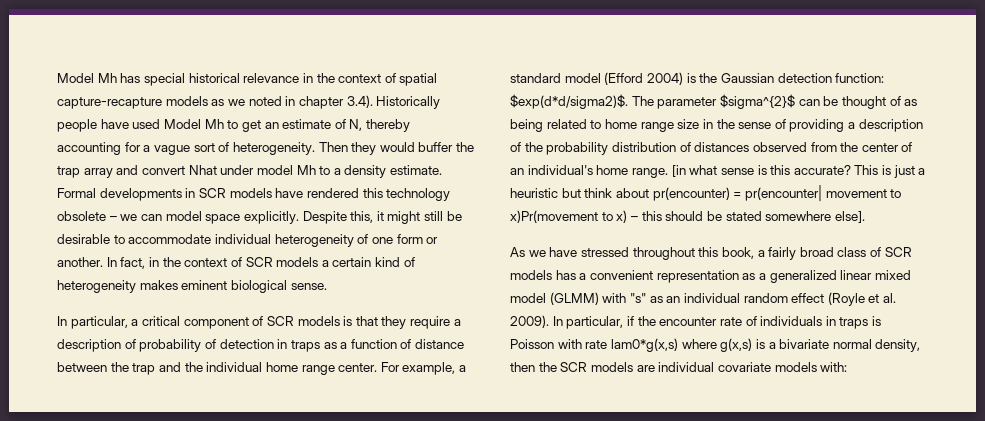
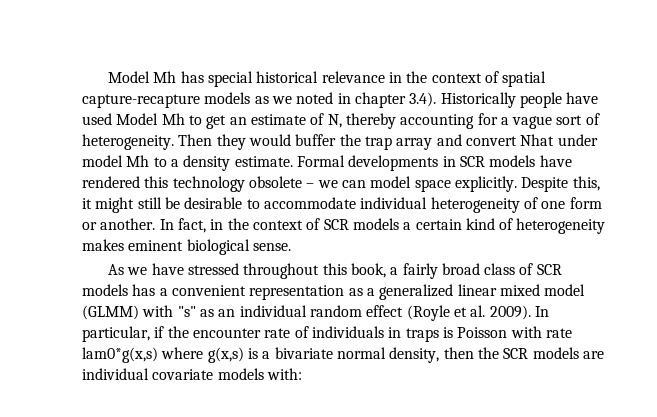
- In particular, a critical component of SCR models is that they require a description of probability of detection in traps as a function of distance between the trap and the individual home range center. For example, a standard model (Efford 2004) is the Gaussian detection function: $exp(d*d/sigma2)$. The parameter $sigma^{2}$ can be thought of as being related to home range size in the sense of providing a description of the probability distribution of distances observed from the center of an individual's home range. [in what sense is this accurate? This is just a heuristic but think about pr(encounter) = pr(encounter| movement to x)Pr(movement to x) – this should be stated somewhere else].

